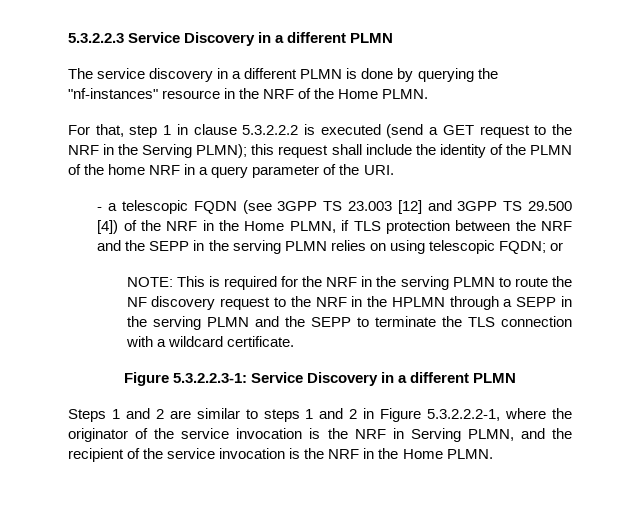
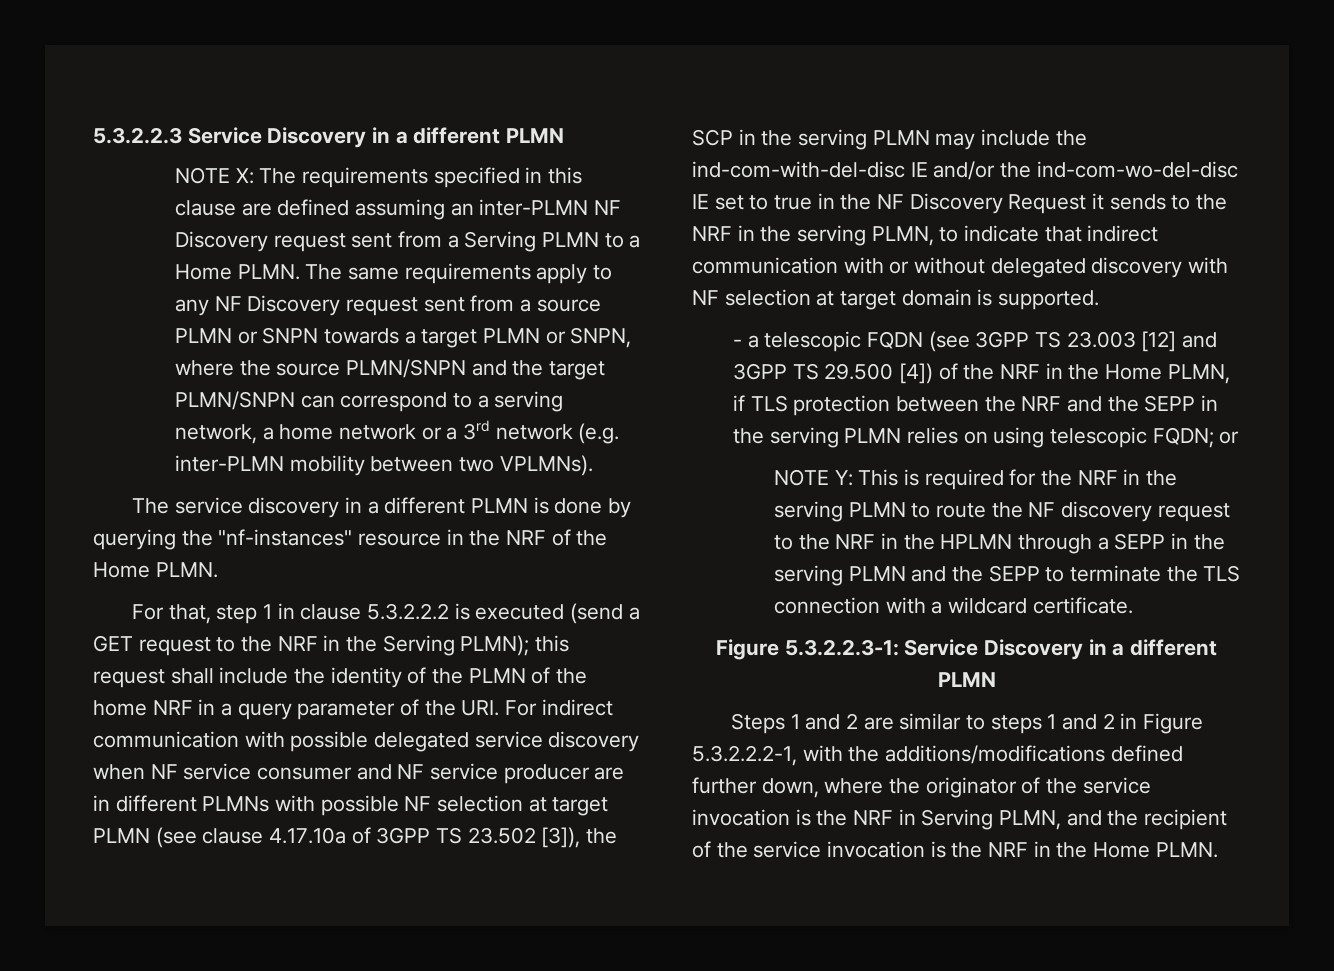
+ NOTE X: The requirements specified in this clause are defined assuming an inter-PLMN NF Discovery request sent from a Serving PLMN to a Home PLMN. The same requirements apply to any NF Discovery request sent from a source PLMN or SNPN towards a target PLMN or SNPN, where the source PLMN/SNPN and the target PLMN/SNPN can correspond to a serving network, a home network or a 3rd network (e.g. inter-PLMN mobility between two VPLMNs).
- For that, step 1 in clause 5.3.2.2.2 is executed (send a GET request to the NRF in the Serving PLMN); this request shall include the identity of the PLMN of the home NRF in a query parameter of the URI.
+ For that, step 1 in clause 5.3.2.2.2 is executed (send a GET request to the NRF in the Serving PLMN); this request shall include the identity of the PLMN of the home NRF in a query parameter of the URI. For indirect communication with possible delegated service discovery when NF service consumer and NF service producer are in different PLMNs with possible NF selection at target PLMN (see clause 4.17.10a of 3GPP TS 23.502 [3]), the SCP in the serving PLMN may include the ind-com-with-del-disc IE and/or the ind-com-wo-del-disc IE set to true in the NF Discovery Request it sends to the NRF in the serving PLMN, to indicate that indirect communication with or without delegated discovery with NF selection at target domain is supported.
- NOTE: This is required for the NRF in the serving PLMN to route the NF discovery request to the NRF in the HPLMN through a SEPP in the serving PLMN and the SEPP to terminate the TLS connection with a wildcard certificate.
+ NOTE Y: This is required for the NRF in the serving PLMN to route the NF discovery request to the NRF in the HPLMN through a SEPP in the serving PLMN and the SEPP to terminate the TLS connection with a wildcard certificate.
- Steps 1 and 2 are similar to steps 1 and 2 in Figure 5.3.2.2.2-1, where the originator of the service invocation is the NRF in Serving PLMN, and the recipient of the service invocation is the NRF in the Home PLMN.
+ Steps 1 and 2 are similar to steps 1 and 2 in Figure 5.3.2.2.2-1, with the additions/modifications defined further down, where the originator of the service invocation is the NRF in Serving PLMN, and the recipient of the service invocation is the NRF in the Home PLMN.

